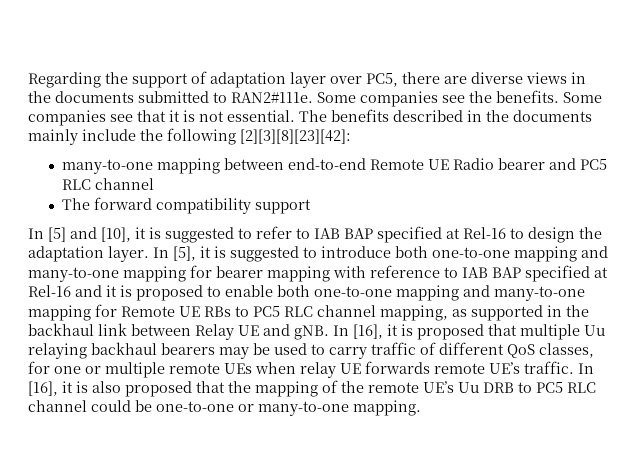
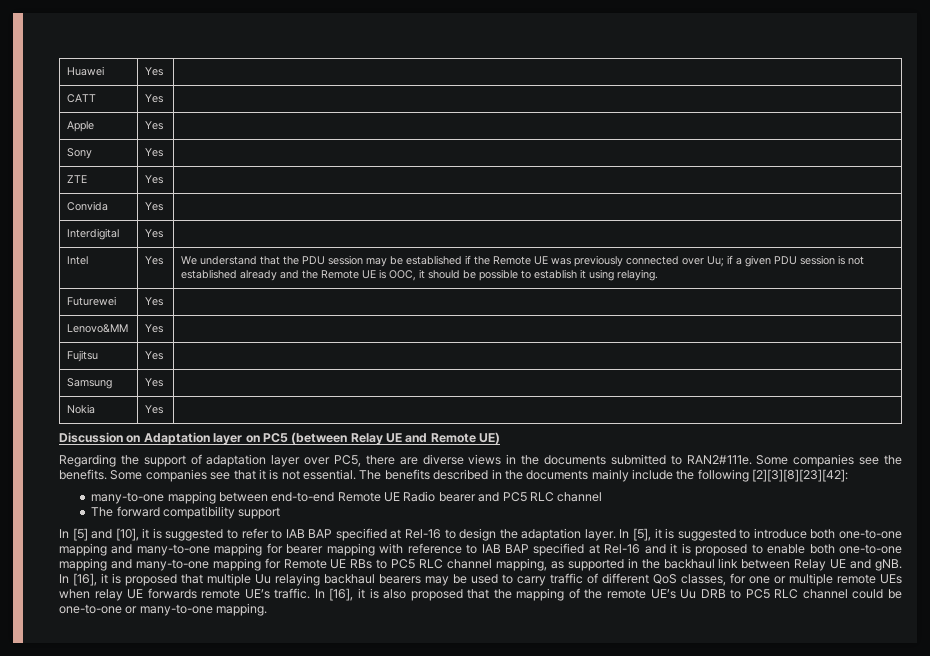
+ Huawei | Yes |
+ CATT | Yes |
+ Apple | Yes |
+ Sony | Yes |
+ ZTE | Yes |
+ Convida | Yes |
+ Interdigital | Yes |
+ Intel | Yes | We understand that the PDU session may be established if the Remote UE was previously connected over Uu; if a given PDU session is not established already and the Remote UE is OOC, it should be possible to establish it using relaying.
+ Futurewei | Yes |
+ Lenovo&MM | Yes |
+ Fujitsu | Yes |
+ Samsung | Yes |
+ Nokia | Yes |
+ Discussion on Adaptation layer on PC5 (between Relay UE and Remote UE)

